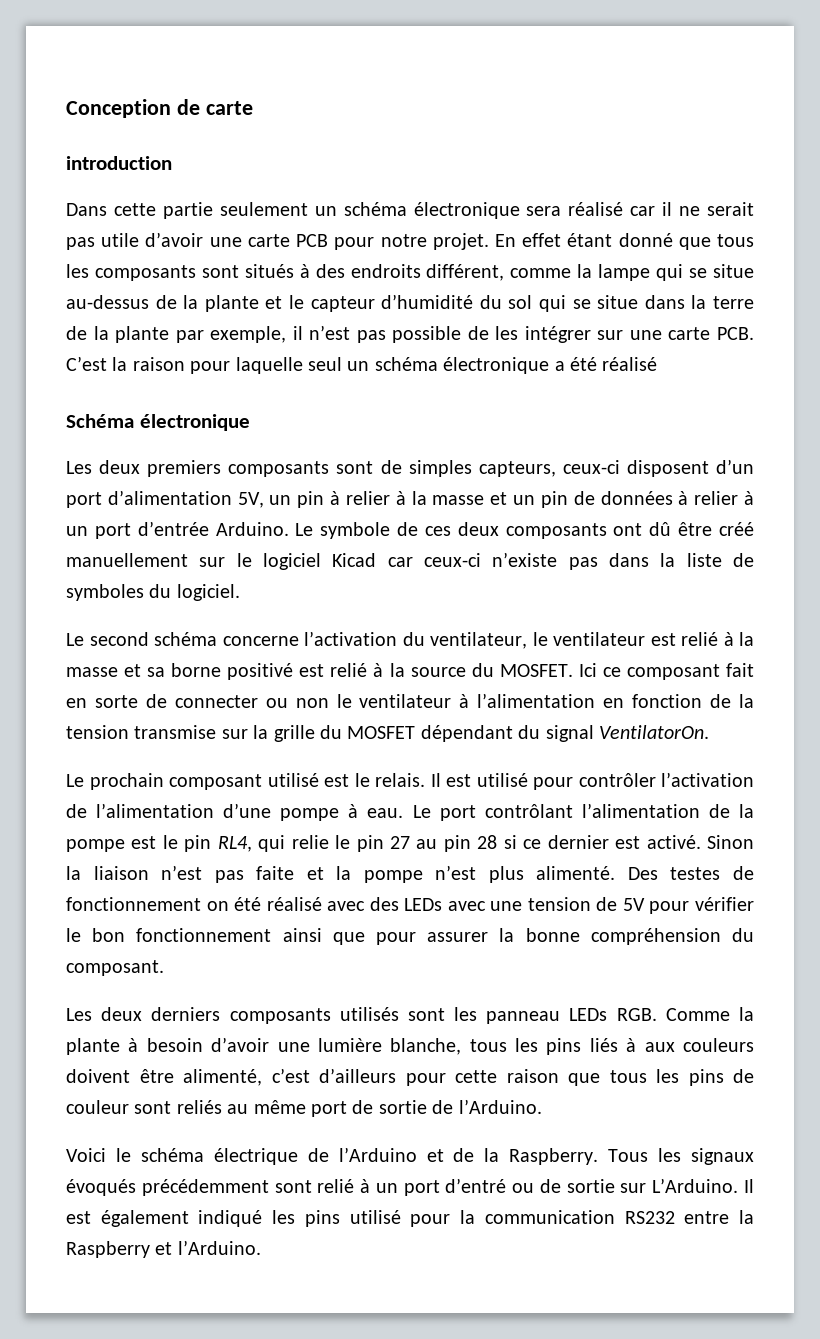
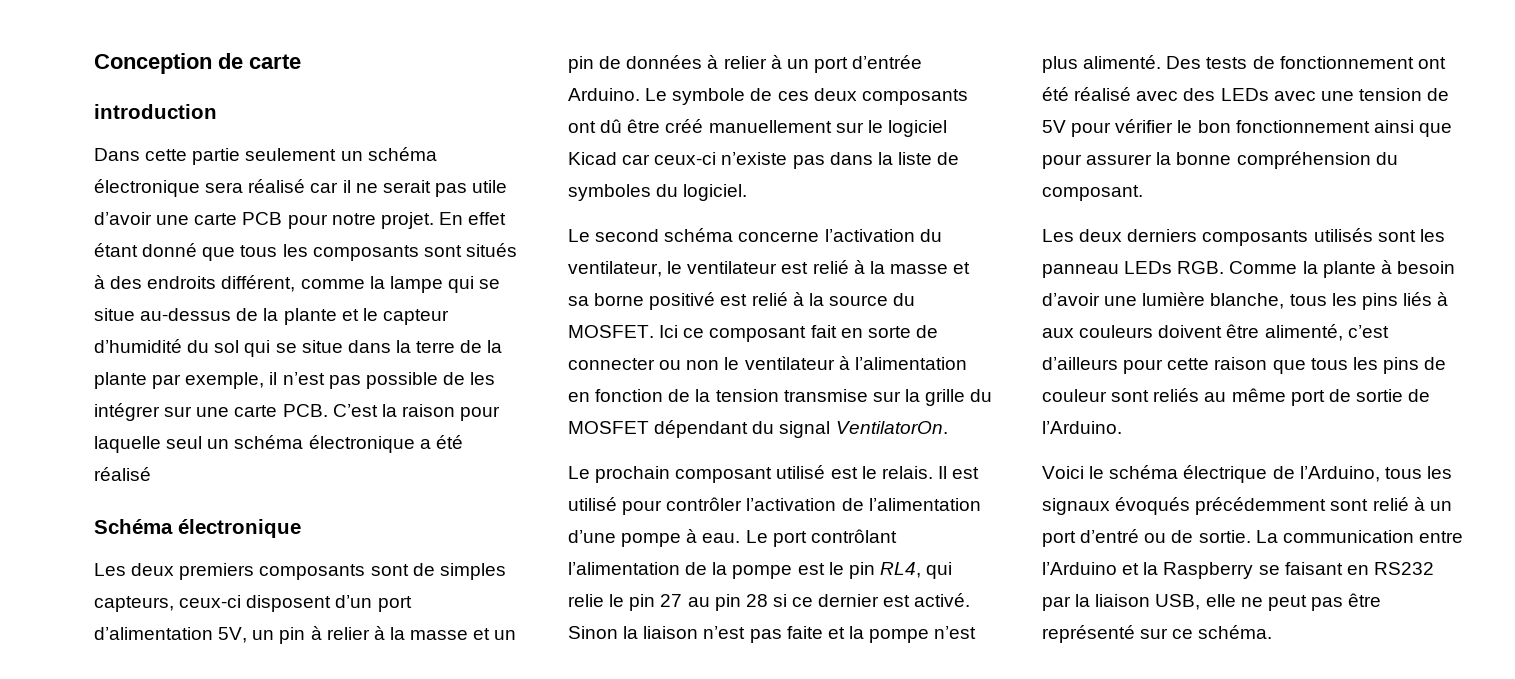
- Des testes de fonctionnement on été réalisé avec des LEDs avec une tension de 5V pour vérifier le bon fonctionnement ainsi que pour assurer la bonne compréhension du composant.
+ Des tests de fonctionnement ont été réalisé avec des LEDs avec une tension de 5V pour vérifier le bon fonctionnement ainsi que pour assurer la bonne compréhension du composant.
- Voici le schéma électrique de l’Arduino et de la Raspberry. Tous les signaux évoqués précédemment sont relié à un port d’entré ou de sortie sur L’Arduino. Il est également indiqué les pins utilisé pour la communication RS232 entre la Raspberry et l’Arduino.
+ Voici le schéma électrique de l’Arduino, tous les signaux évoqués précédemment sont relié à un port d’entré ou de sortie. La communication entre l’Arduino et la Raspberry se faisant en RS232 par la liaison USB, elle ne peut pas être représenté sur ce schéma.

